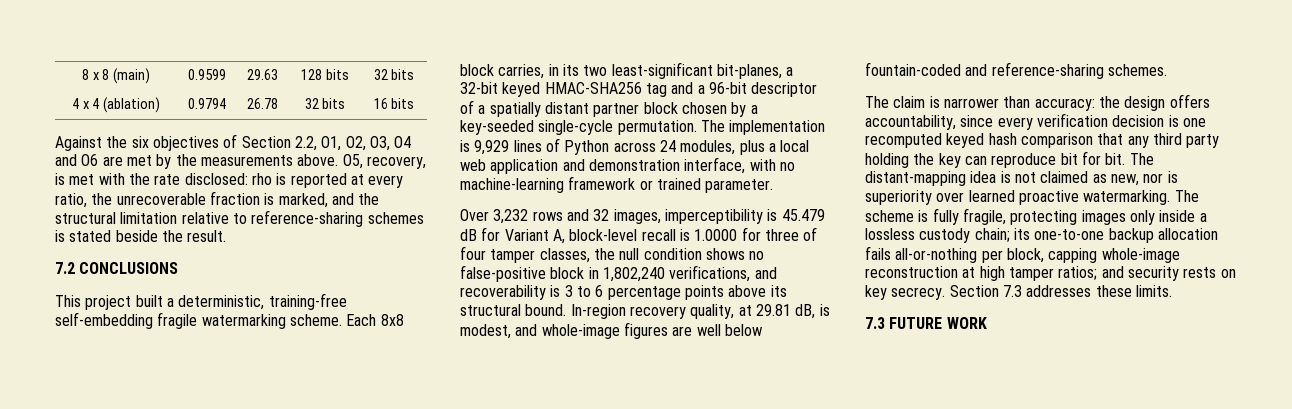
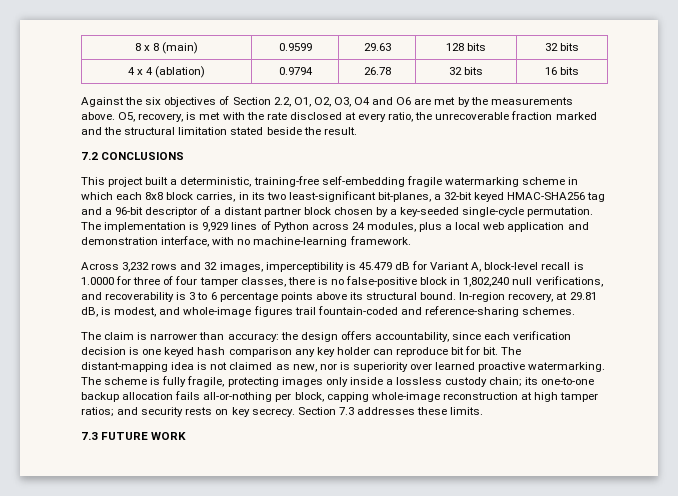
- O5, recovery, is met with the rate disclosed: rho is reported at every ratio, the unrecoverable fraction is marked, and the structural limitation relative to reference-sharing schemes is stated beside the result.
+ O5, recovery, is met with the rate disclosed at every ratio, the unrecoverable fraction marked and the structural limitation stated beside the result.
- This project built a deterministic, training-free self-embedding fragile watermarking scheme. Each 8x8 block carries, in its two least-significant bit-planes, a 32-bit keyed HMAC-SHA256 tag and a 96-bit descriptor of a spatially distant partner block chosen by a key-seeded single-cycle permutation.
+ This project built a deterministic, training-free self-embedding fragile watermarking scheme in which each 8x8 block carries, in its two least-significant bit-planes, a 32-bit keyed HMAC-SHA256 tag and a 96-bit descriptor of a distant partner block chosen by a key-seeded single-cycle permutation.
- The implementation is 9,929 lines of Python across 24 modules, plus a local web application and demonstration interface, with no machine-learning framework or trained parameter.
- Over 3,232 rows and 32 images, imperceptibility is 45.479 dB for Variant A, block-level recall is 1.0000 for three of four tamper classes, the null condition shows no false-positive block in 1,802,240 verifications, and recoverability is 3 to 6 percentage points above its structural bound.
+ The implementation is 9,929 lines of Python across 24 modules, plus a local web application and demonstration interface, with no machine-learning framework.
+ Across 3,232 rows and 32 images, imperceptibility is 45.479 dB for Variant A, block-level recall is 1.0000 for three of four tamper classes, there is no false-positive block in 1,802,240 null verifications, and recoverability is 3 to 6 percentage points above its structural bound.
- In-region recovery quality, at 29.81 dB, is modest, and whole-image figures are well below fountain-coded and reference-sharing schemes.
+ In-region recovery, at 29.81 dB, is modest, and whole-image figures trail fountain-coded and reference-sharing schemes.
- The claim is narrower than accuracy: the design offers accountability, since every verification decision is one recomputed keyed hash comparison that any third party holding the key can reproduce bit for bit.
+ The claim is narrower than accuracy: the design offers accountability, since each verification decision is one keyed hash comparison any key holder can reproduce bit for bit.

